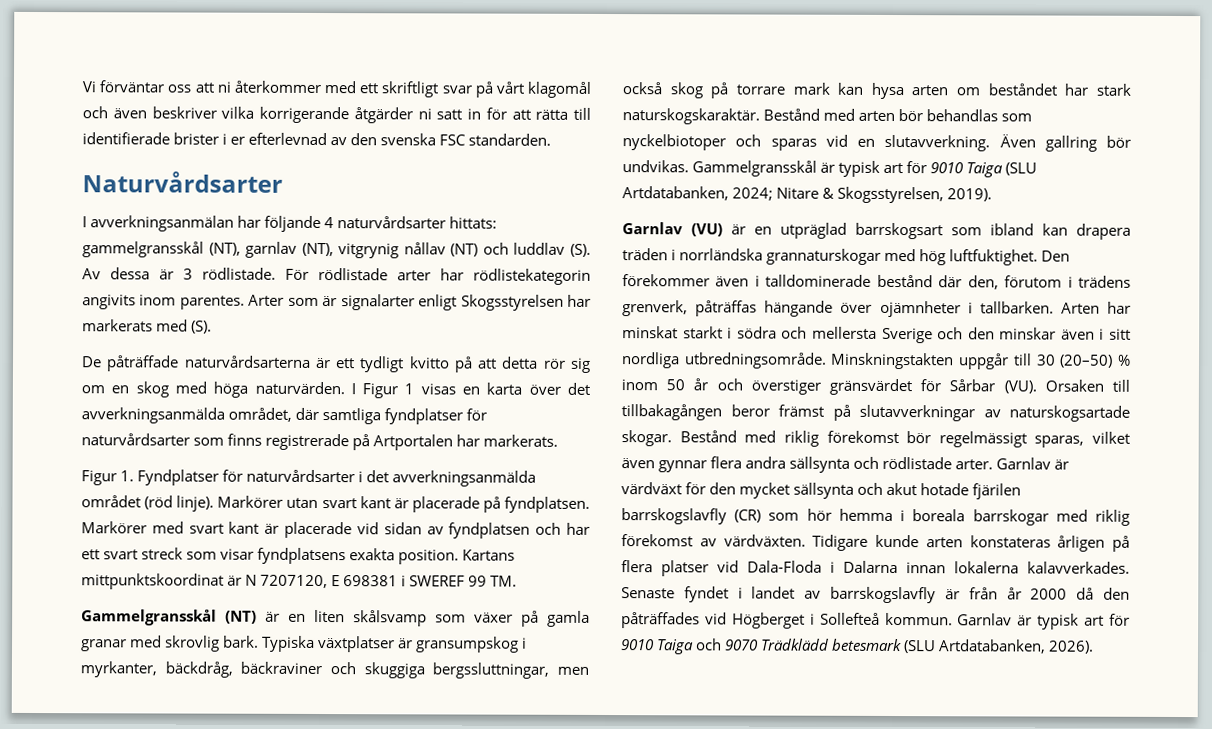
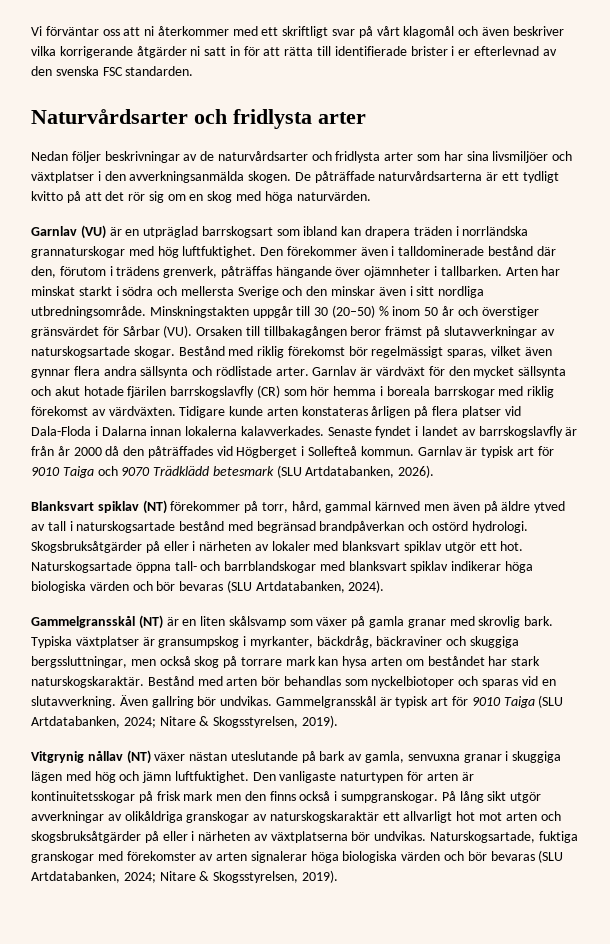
- Naturvårdsarter
- I avverkningsanmälan har följande 4 naturvårdsarter hittats: gammelgransskål (NT), garnlav (NT), vitgrynig nållav (NT) och luddlav (S). Av dessa är 3 rödlistade. För rödlistade arter har rödlistekategorin angivits inom parentes. Arter som är signalarter enligt Skogsstyrelsen har markerats med (S).
- De påträffade naturvårdsarterna är ett tydligt kvitto på att detta rör sig om en skog med höga naturvärden. I Figur 1 visas en karta över det avverkningsanmälda området, där samtliga fyndplatser för naturvårdsarter som finns registrerade på Artportalen har markerats.
- Figur 1. Fyndplatser för naturvårdsarter i det avverkningsanmälda området (röd linje). Markörer utan svart kant är placerade på fyndplatsen. Markörer med svart kant är placerade vid sidan av fyndplatsen och har ett svart streck som visar fyndplatsens exakta position. Kartans mittpunktskoordinat är N 7207120, E 698381 i SWEREF 99 TM.
- Gammelgransskål (NT) är en liten skålsvamp som växer på gamla granar med skrovlig bark. Typiska växtplatser är gransumpskog i myrkanter, bäckdråg, bäckraviner och skuggiga bergssluttningar, men också skog på torrare mark kan hysa arten om beståndet har stark naturskogskaraktär. Bestånd med arten bör behandlas som nyckelbiotoper och sparas vid en slutavverkning. Även gallring bör undvikas. Gammelgransskål är typisk art för 9010 Taiga (SLU Artdatabanken, 2024; Nitare & Skogsstyrelsen, 2019).
+ Naturvårdsarter och fridlysta arter
+ Nedan följer beskrivningar av de naturvårdsarter och fridlysta arter som har sina livsmiljöer och växtplatser i den avverkningsanmälda skogen. De påträffade naturvårdsarterna är ett tydligt kvitto på att det rör sig om en skog med höga naturvärden.
+ Blanksvart spiklav (NT) förekommer på torr, hård, gammal kärnved men även på äldre ytved av tall i naturskogsartade bestånd med begränsad brandpåverkan och ostörd hydrologi. Skogsbruksåtgärder på eller i närheten av lokaler med blanksvart spiklav utgör ett hot. Naturskogsartade öppna tall- och barrblandskogar med blanksvart spiklav indikerar höga biologiska värden och bör bevaras (SLU Artdatabanken, 2024).
+ Gammelgransskål (NT) är en liten skålsvamp som växer på gamla granar med skrovlig bark. Typiska växtplatser är gransumpskog i myrkanter, bäckdråg, bäckraviner och skuggiga bergssluttningar, men också skog på torrare mark kan hysa arten om beståndet har stark naturskogskaraktär. Bestånd med arten bör behandlas som nyckelbiotoper och sparas vid en slutavverkning. Även gallring bör undvikas. Gammelgransskål är typisk art för 9010 Taiga (SLU Artdatabanken, 2024; Nitare & Skogsstyrelsen, 2019).
+ Vitgrynig nållav (NT) växer nästan uteslutande på bark av gamla, senvuxna granar i skuggiga lägen med hög och jämn luftfuktighet. Den vanligaste naturtypen för arten är kontinuitetsskogar på frisk mark men den finns också i sumpgranskogar. På lång sikt utgör avverkningar av olikåldriga granskogar av naturskogskaraktär ett allvarligt hot mot arten och skogsbruksåtgärder på eller i närheten av växtplatserna bör undvikas. Naturskogsartade, fuktiga granskogar med förekomster av arten signalerar höga biologiska värden och bör bevaras (SLU Artdatabanken, 2024; Nitare & Skogsstyrelsen, 2019).

